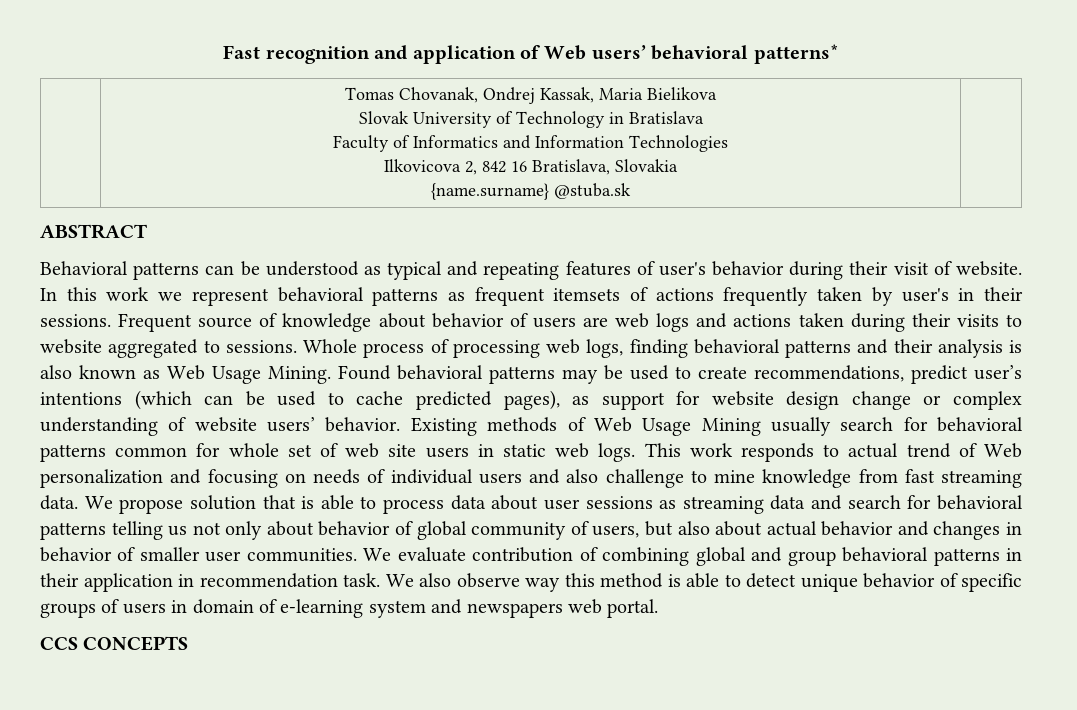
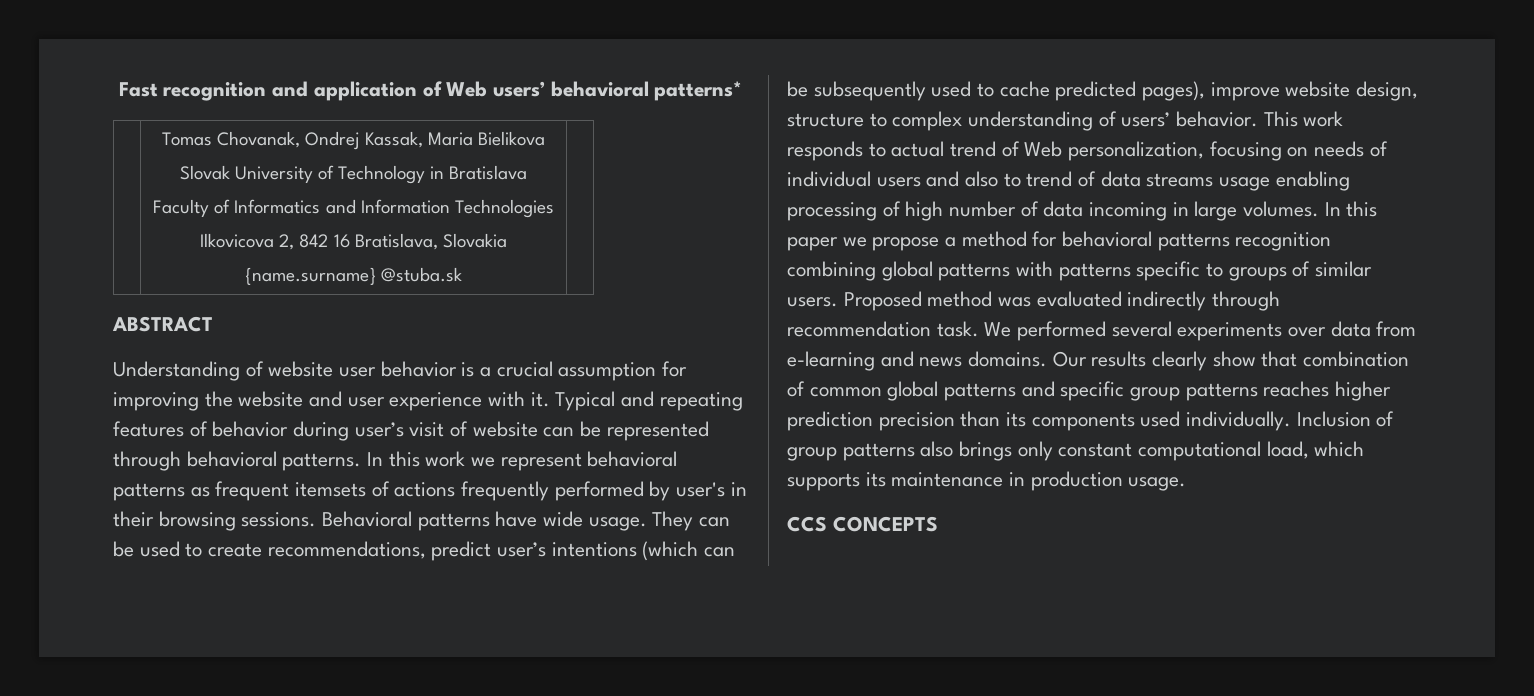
- Behavioral patterns can be understood as typical and repeating features of user's behavior during their visit of website.
+ Understanding of website user behavior is a crucial assumption for improving the website and user experience with it. Typical and repeating features of behavior during user’s visit of website can be represented through behavioral patterns.
- In this work we represent behavioral patterns as frequent itemsets of actions frequently taken by user's in their sessions. Frequent source of knowledge about behavior of users are web logs and actions taken during their visits to website aggregated to sessions. Whole process of processing web logs, finding behavioral patterns and their analysis is also known as Web Usage Mining. Found behavioral patterns may be used to create recommendations, predict user’s intentions (which can be used to cache predicted pages), as support for website design change or complex understanding of website users’ behavior.
+ In this work we represent behavioral patterns as frequent itemsets of actions frequently performed by user's in their browsing sessions. Behavioral patterns have wide usage. They can be used to create recommendations, predict user’s intentions (which can be subsequently used to cache predicted pages), improve website design, structure to complex understanding of users’ behavior.
- Existing methods of Web Usage Mining usually search for behavioral patterns common for whole set of web site users in static web logs.
- This work responds to actual trend of Web personalization and focusing on needs of individual users and also challenge to mine knowledge from fast streaming data. We propose solution that is able to process data about user sessions as streaming data and search for behavioral patterns telling us not only about behavior of global community of users, but also about actual behavior and changes in behavior of smaller user communities. We evaluate contribution of combining global and group behavioral patterns in their application in recommendation task. We also observe way this method is able to detect unique behavior of specific groups of users in domain of e-learning system and newspapers web portal.
+ This work responds to actual trend of Web personalization, focusing on needs of individual users and also to trend of data streams usage enabling processing of high number of data incoming in large volumes. In this paper we propose a method for behavioral patterns recognition combining global patterns with patterns specific to groups of similar users. Proposed method was evaluated indirectly through recommendation task. We performed several experiments over data from e-learning and news domains. Our results clearly show that combination of common global patterns and specific group patterns reaches higher prediction precision than its components used individually. Inclusion of group patterns also brings only constant computational load, which supports its maintenance in production usage.

